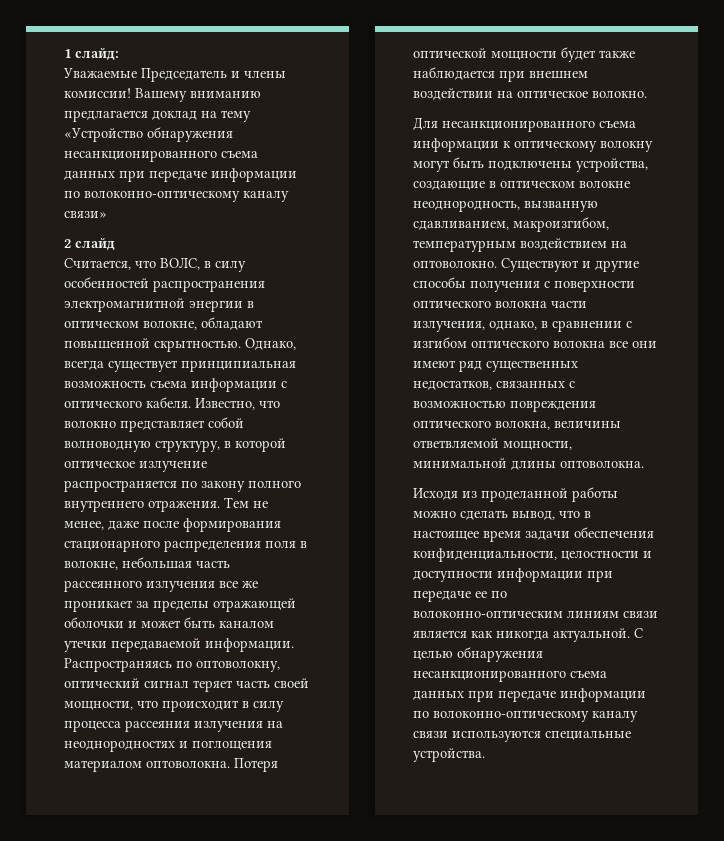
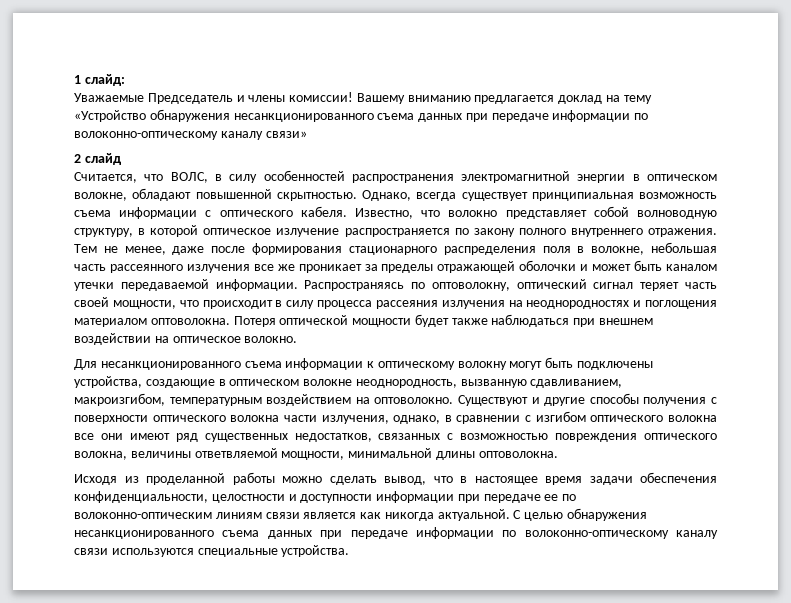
- Потеря оптической мощности будет также наблюдается при внешнем воздействии на оптическое волокно.
+ Потеря оптической мощности будет также наблюдаться при внешнем воздействии на оптическое волокно.

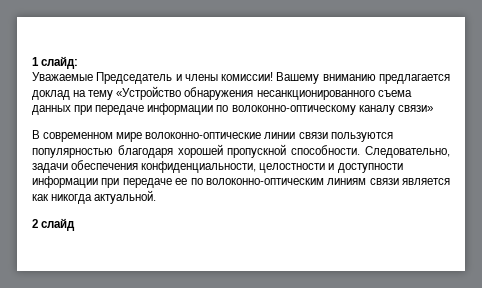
+ В современном мире волоконно-оптические линии связи пользуются популярностью благодаря хорошей пропускной способности. Следовательно, задачи обеспечения конфиденциальности, целостности и доступности информации при передаче ее по волоконно-оптическим линиям связи является как никогда актуальной.
  2 слайд
- Считается, что ВОЛС, в силу особенностей распространения электромагнитной энергии в оптическом волокне, обладают повышенной скрытностью. Однако, всегда существует принципиальная возможность съема информации с оптического кабеля. Известно, что волокно представляет собой волноводную структуру, в которой оптическое излучение распространяется по закону полного внутреннего отражения. Тем не менее, даже после формирования стационарного распределения поля в волокне, небольшая часть рассеянного излучения все же проникает за пределы отражающей оболочки и может быть каналом утечки передаваемой информации. Распространяясь по оптоволокну, оптический сигнал теряет часть своей мощности, что происходит в силу процесса рассеяния излучения на неоднородностях и поглощения материалом оптоволокна. Потеря оптической мощности будет также наблюдаться при внешнем воздействии на оптическое волокно.
- Для несанкционированного съема информации к оптическому волокну могут быть подключены устройства, создающие в оптическом волокне неоднородность, вызванную сдавливанием, макроизгибом, температурным воздействием на оптоволокно. Существуют и другие способы получения с поверхности оптического волокна части излучения, однако, в сравнении с изгибом оптического волокна все они имеют ряд существенных недостатков, связанных с возможностью повреждения оптического волокна, величины ответвляемой мощности, минимальной длины оптоволокна.
- Исходя из проделанной работы можно сделать вывод, что в настоящее время задачи обеспечения конфиденциальности, целостности и доступности информации при передаче ее по волоконно-оптическим линиям связи является как никогда актуальной. С целью обнаружения несанкционированного съема данных при передаче информации по волоконно-оптическому каналу связи используются специальные устройства.

